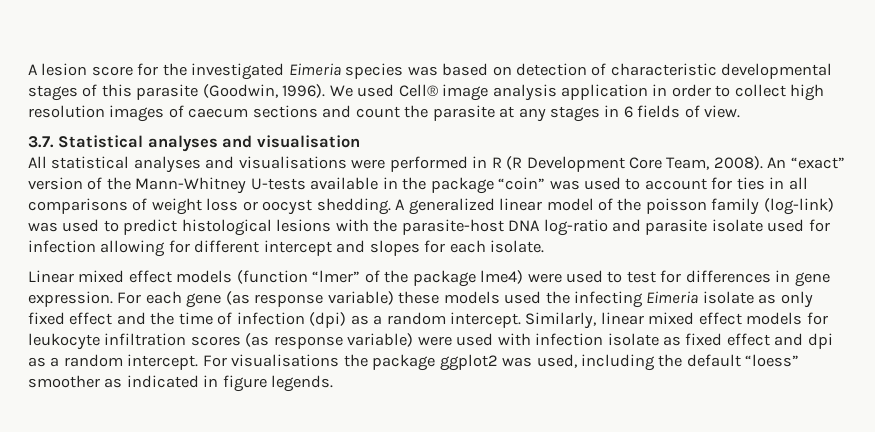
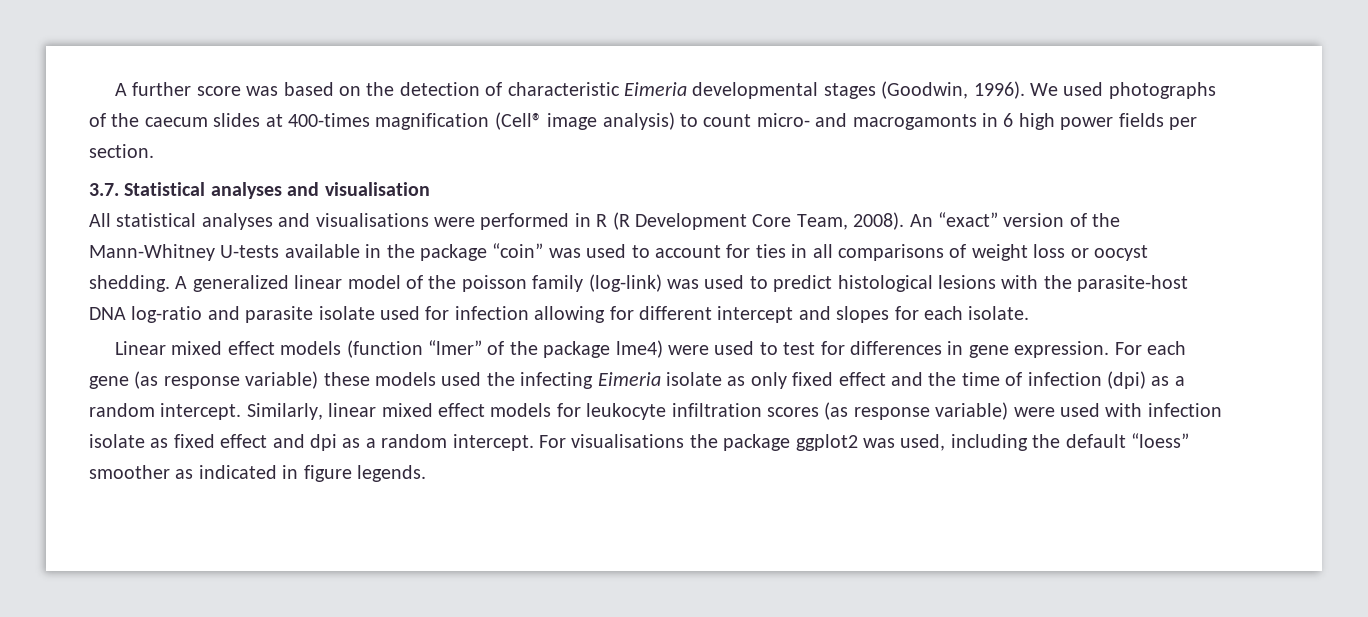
- A lesion score for the investigated Eimeria species was based on detection of characteristic developmental stages of this parasite (Goodwin, 1996).
+ A further score was based on the detection of characteristic Eimeria developmental stages (Goodwin, 1996).
- We used Cell® image analysis application in order to collect high resolution images of caecum sections and count the parasite at any stages in 6 fields of view.
+ We used photographs of the caecum slides at 400-times magnification (Cell® image analysis) to count micro- and macrogamonts in 6 high power fields per section.

